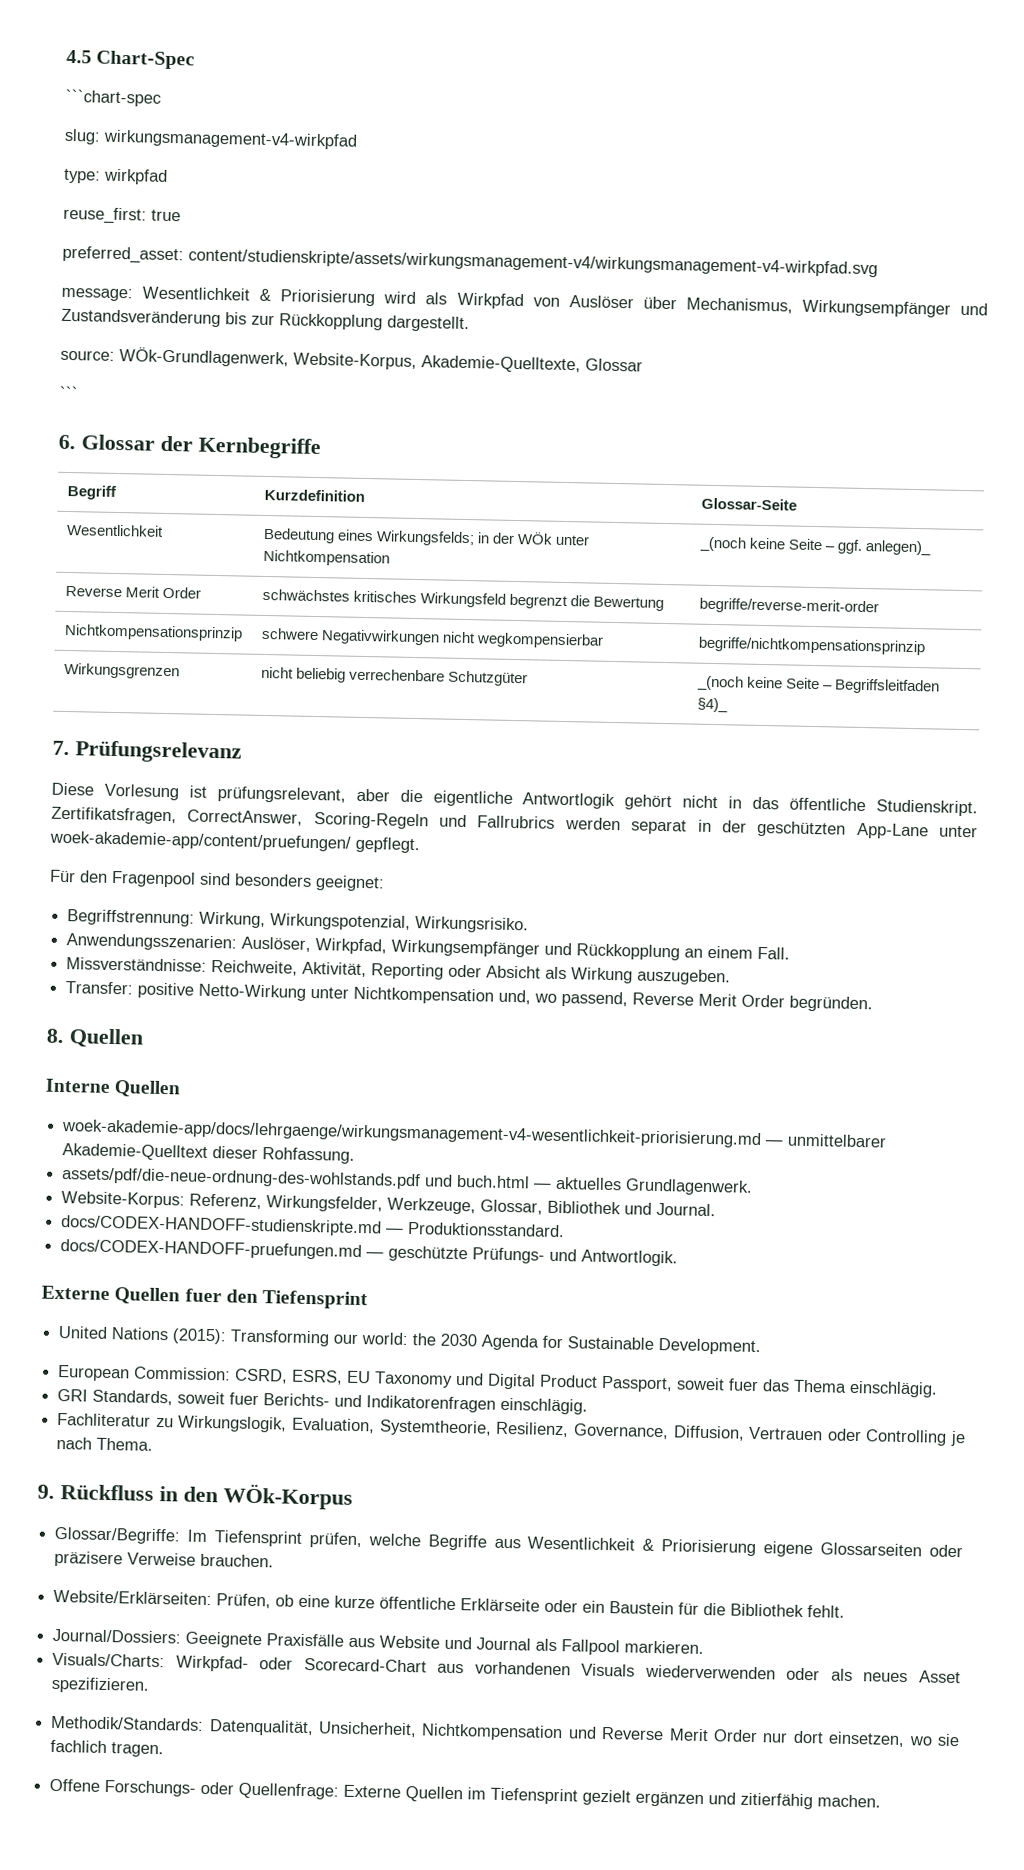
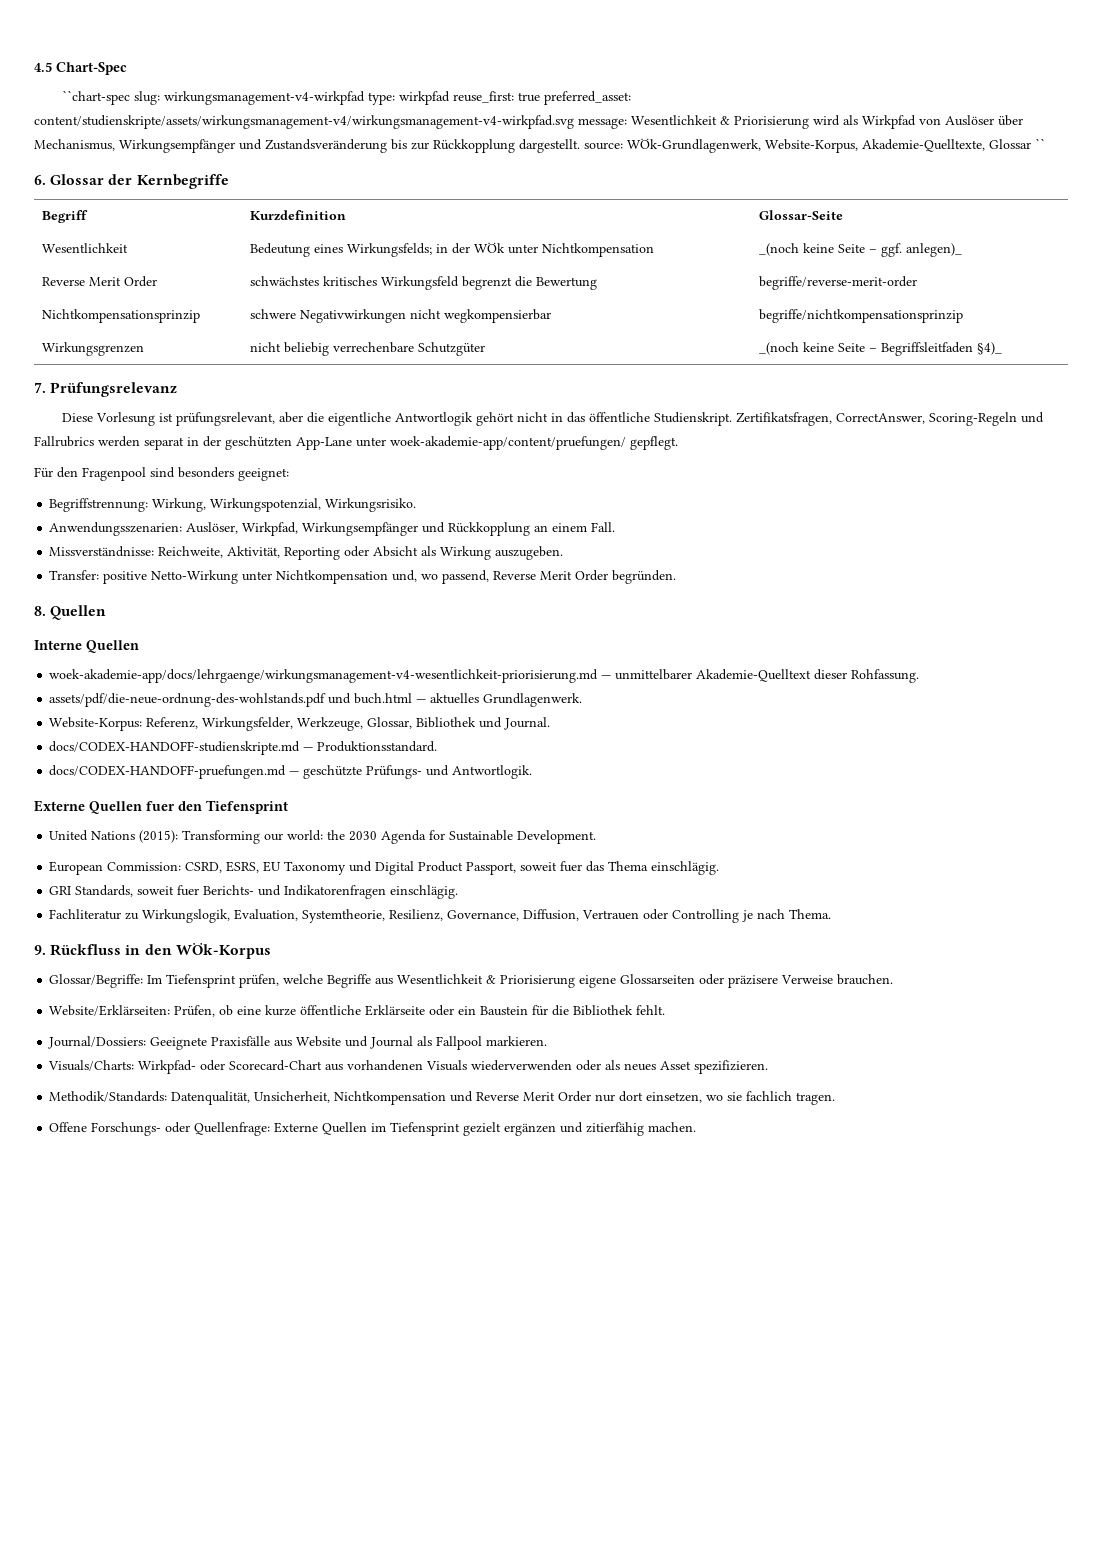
- ```chart-spec
- slug: wirkungsmanagement-v4-wirkpfad
- type: wirkpfad
- reuse_first: true
- preferred_asset: content/studienskripte/assets/wirkungsmanagement-v4/wirkungsmanagement-v4-wirkpfad.svg
- message: Wesentlichkeit & Priorisierung wird als Wirkpfad von Auslöser über Mechanismus, Wirkungsempfänger und Zustandsveränderung bis zur Rückkopplung dargestellt.
- source: WÖk-Grundlagenwerk, Website-Korpus, Akademie-Quelltexte, Glossar
- ```
+ ``chart-spec slug: wirkungsmanagement-v4-wirkpfad type: wirkpfad reuse_first: true preferred_asset: content/studienskripte/assets/wirkungsmanagement-v4/wirkungsmanagement-v4-wirkpfad.svg message: Wesentlichkeit & Priorisierung wird als Wirkpfad von Auslöser über Mechanismus, Wirkungsempfänger und Zustandsveränderung bis zur Rückkopplung dargestellt. source: WÖk-Grundlagenwerk, Website-Korpus, Akademie-Quelltexte, Glossar ``

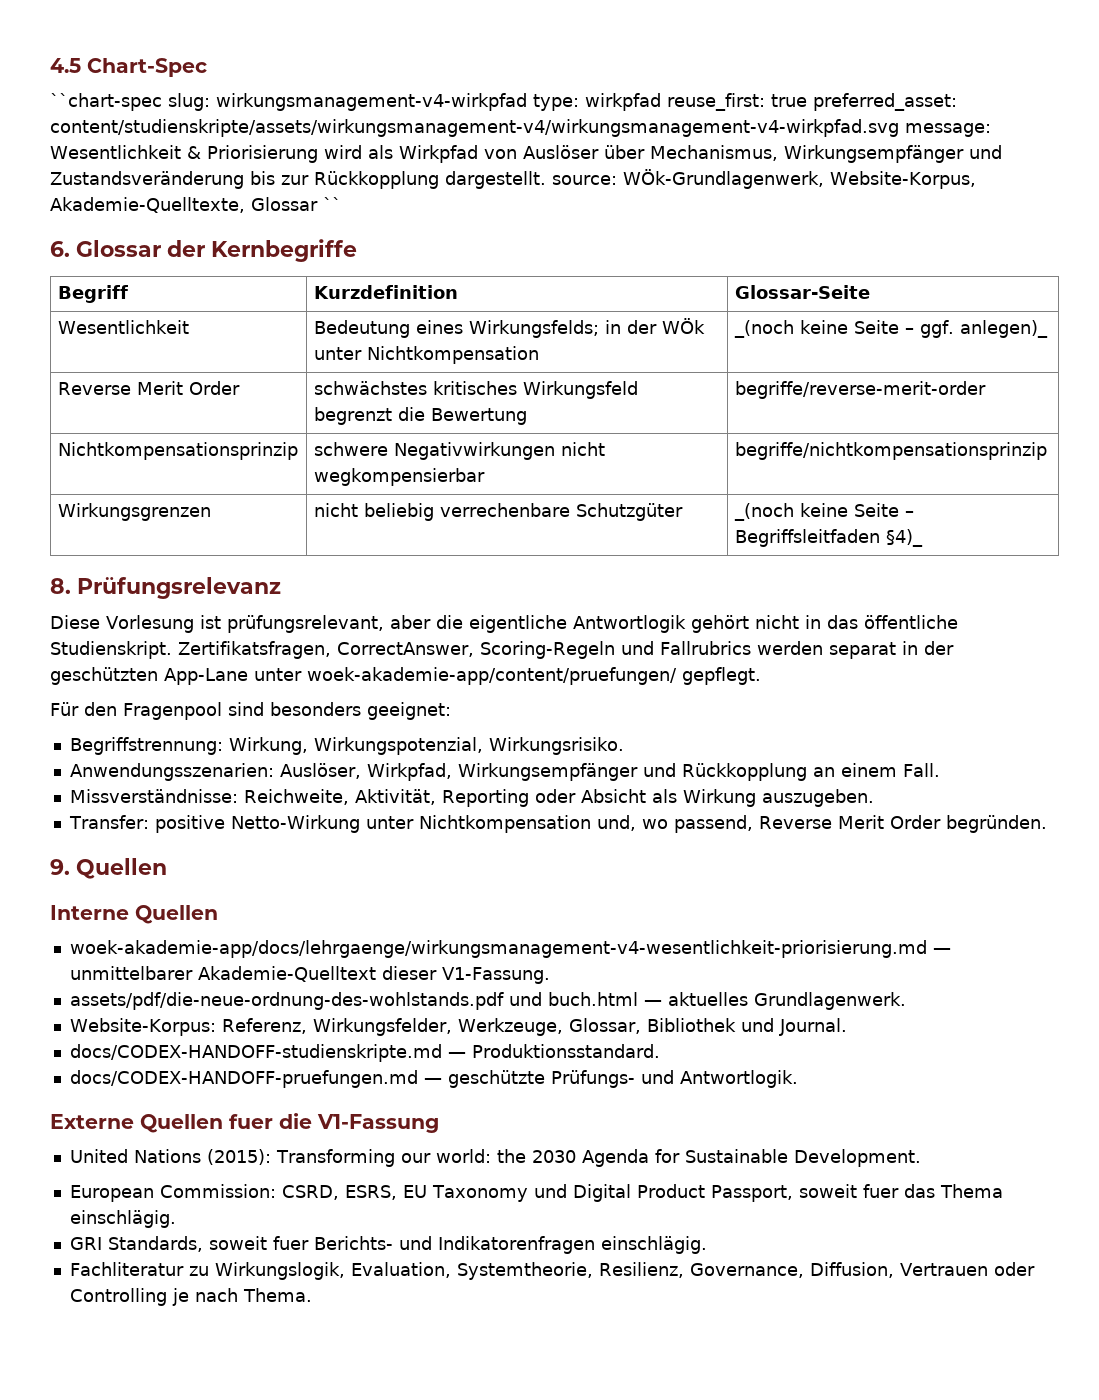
- 7. Prüfungsrelevanz
+ 8. Prüfungsrelevanz
- 8. Quellen
+ 9. Quellen
- woek-akademie-app/docs/lehrgaenge/wirkungsmanagement-v4-wesentlichkeit-priorisierung.md — unmittelbarer Akademie-Quelltext dieser Rohfassung.
+ woek-akademie-app/docs/lehrgaenge/wirkungsmanagement-v4-wesentlichkeit-priorisierung.md — unmittelbarer Akademie-Quelltext dieser V1-Fassung.
- Externe Quellen fuer den Tiefensprint
+ Externe Quellen fuer die V1-Fassung
- 9. Rückfluss in den WÖk-Korpus
- Glossar/Begriffe: Im Tiefensprint prüfen, welche Begriffe aus Wesentlichkeit & Priorisierung eigene Glossarseiten oder präzisere Verweise brauchen.
- Website/Erklärseiten: Prüfen, ob eine kurze öffentliche Erklärseite oder ein Baustein für die Bibliothek fehlt.
- Journal/Dossiers: Geeignete Praxisfälle aus Website und Journal als Fallpool markieren.
- Visuals/Charts: Wirkpfad- oder Scorecard-Chart aus vorhandenen Visuals wiederverwenden oder als neues Asset spezifizieren.
- Methodik/Standards: Datenqualität, Unsicherheit, Nichtkompensation und Reverse Merit Order nur dort einsetzen, wo sie fachlich tragen.
- Offene Forschungs- oder Quellenfrage: Externe Quellen im Tiefensprint gezielt ergänzen und zitierfähig machen.

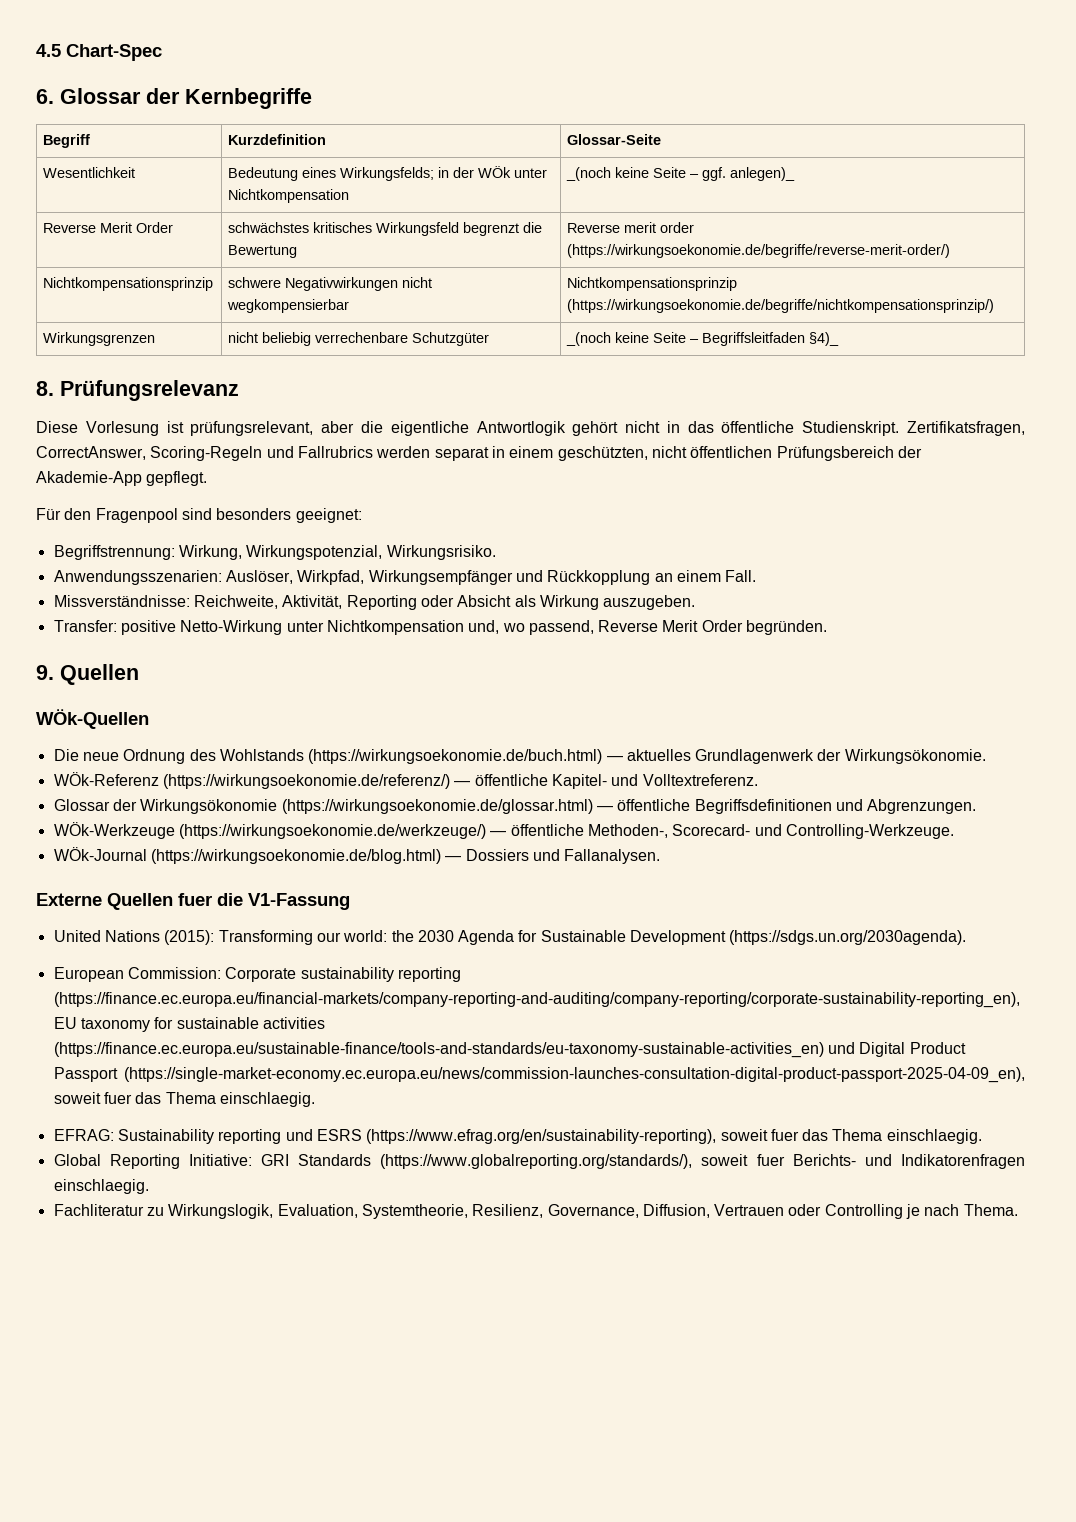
- ``chart-spec slug: wirkungsmanagement-v4-wirkpfad type: wirkpfad reuse_first: true preferred_asset: content/studienskripte/assets/wirkungsmanagement-v4/wirkungsmanagement-v4-wirkpfad.svg message: Wesentlichkeit & Priorisierung wird als Wirkpfad von Auslöser über Mechanismus, Wirkungsempfänger und Zustandsveränderung bis zur Rückkopplung dargestellt. source: WÖk-Grundlagenwerk, Website-Korpus, Akademie-Quelltexte, Glossar ``
- Reverse Merit Order | schwächstes kritisches Wirkungsfeld begrenzt die Bewertung | begriffe/reverse-merit-order
+ Reverse Merit Order | schwächstes kritisches Wirkungsfeld begrenzt die Bewertung | Reverse merit order (https://wirkungsoekonomie.de/begriffe/reverse-merit-order/)
- Nichtkompensationsprinzip | schwere Negativwirkungen nicht wegkompensierbar | begriffe/nichtkompensationsprinzip
+ Nichtkompensationsprinzip | schwere Negativwirkungen nicht wegkompensierbar | Nichtkompensationsprinzip (https://wirkungsoekonomie.de/begriffe/nichtkompensationsprinzip/)
- Zertifikatsfragen, CorrectAnswer, Scoring-Regeln und Fallrubrics werden separat in der geschützten App-Lane unter woek-akademie-app/content/pruefungen/ gepflegt.
+ Zertifikatsfragen, CorrectAnswer, Scoring-Regeln und Fallrubrics werden separat in einem geschützten, nicht öffentlichen Prüfungsbereich der Akademie-App gepflegt.
- Interne Quellen
- woek-akademie-app/docs/lehrgaenge/wirkungsmanagement-v4-wesentlichkeit-priorisierung.md — unmittelbarer Akademie-Quelltext dieser V1-Fassung.
- assets/pdf/die-neue-ordnung-des-wohlstands.pdf und buch.html — aktuelles Grundlagenwerk.
- Website-Korpus: Referenz, Wirkungsfelder, Werkzeuge, Glossar, Bibliothek und Journal.
- docs/CODEX-HANDOFF-studienskripte.md — Produktionsstandard.
- docs/CODEX-HANDOFF-pruefungen.md — geschützte Prüfungs- und Antwortlogik.
+ WÖk-Quellen
+ Die neue Ordnung des Wohlstands (https://wirkungsoekonomie.de/buch.html) — aktuelles Grundlagenwerk der Wirkungsökonomie.
+ WÖk-Referenz (https://wirkungsoekonomie.de/referenz/) — öffentliche Kapitel- und Volltextreferenz.
+ Glossar der Wirkungsökonomie (https://wirkungsoekonomie.de/glossar.html) — öffentliche Begriffsdefinitionen und Abgrenzungen.
+ WÖk-Werkzeuge (https://wirkungsoekonomie.de/werkzeuge/) — öffentliche Methoden-, Scorecard- und Controlling-Werkzeuge.
+ WÖk-Journal (https://wirkungsoekonomie.de/blog.html) — Dossiers und Fallanalysen.
- United Nations (2015): Transforming our world: the 2030 Agenda for Sustainable Development.
+ United Nations (2015): Transforming our world: the 2030 Agenda for Sustainable Development (https://sdgs.un.org/2030agenda).
- European Commission: CSRD, ESRS, EU Taxonomy und Digital Product Passport, soweit fuer das Thema einschlägig.
- GRI Standards, soweit fuer Berichts- und Indikatorenfragen einschlägig.
+ European Commission: Corporate sustainability reporting (https://finance.ec.europa.eu/financial-markets/company-reporting-and-auditing/company-reporting/corporate-sustainability-reporting_en), EU taxonomy for sustainable activities (https://finance.ec.europa.eu/sustainable-finance/tools-and-standards/eu-taxonomy-sustainable-activities_en) und Digital Product Passport (https://single-market-economy.ec.europa.eu/news/commission-launches-consultation-digital-product-passport-2025-04-09_en), soweit fuer das Thema einschlaegig.
+ EFRAG: Sustainability reporting und ESRS (https://www.efrag.org/en/sustainability-reporting), soweit fuer das Thema einschlaegig.
+ Global Reporting Initiative: GRI Standards (https://www.globalreporting.org/standards/), soweit fuer Berichts- und Indikatorenfragen einschlaegig.

